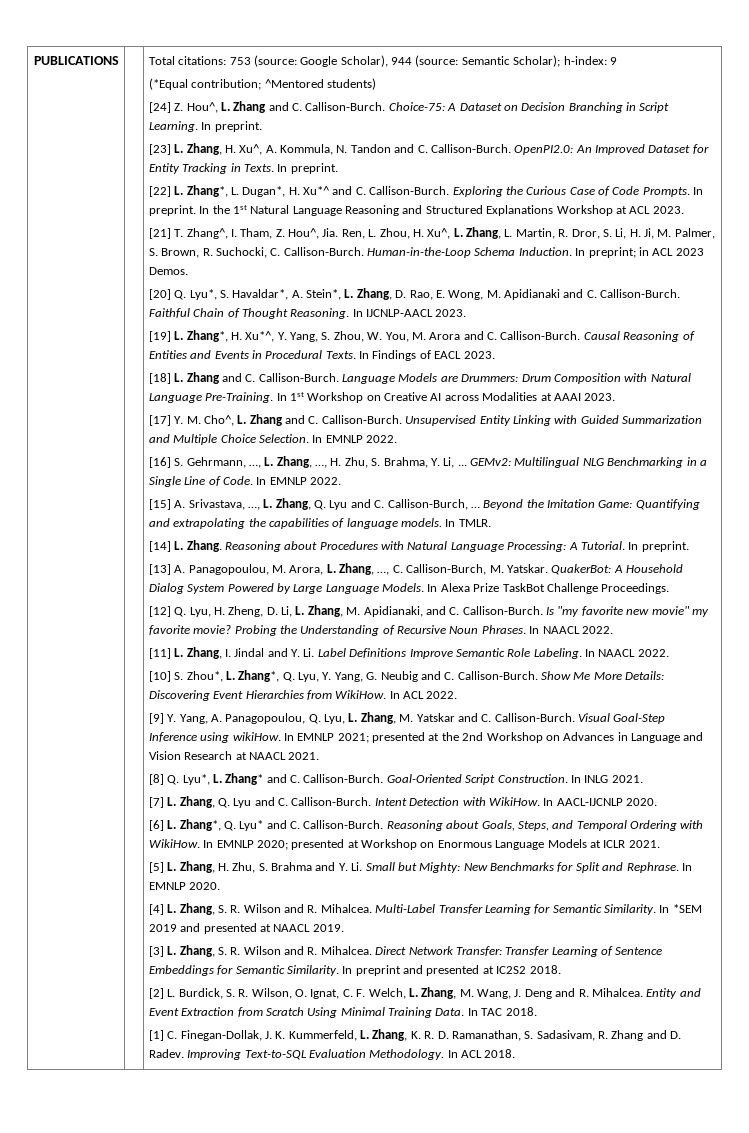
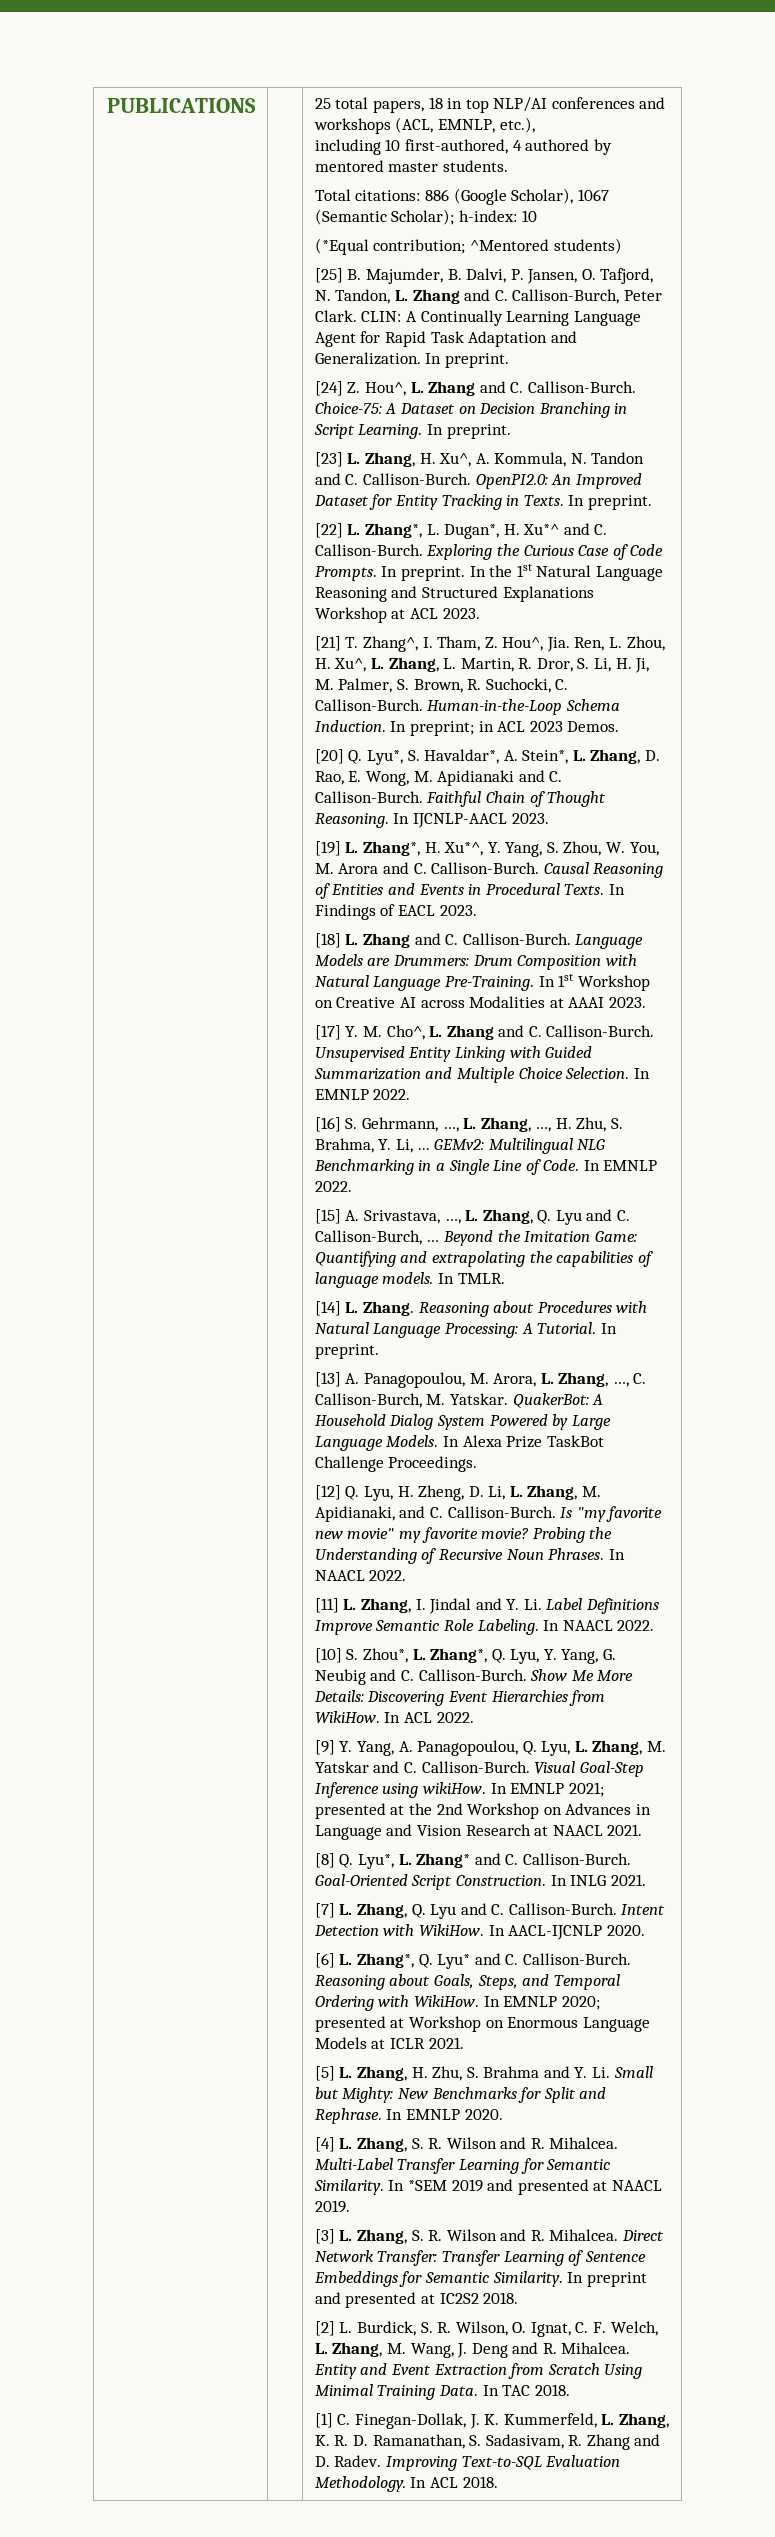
- Total citations: 753 (source: Google Scholar), 944 (source: Semantic Scholar); h-index: 9
+ 25 total papers, 18 in top NLP/AI conferences and workshops (ACL, EMNLP, etc.),
+ including 10 first-authored, 4 authored by mentored master students.
+ Total citations: 886 (Google Scholar), 1067 (Semantic Scholar); h-index: 10
+ [25] B. Majumder, B. Dalvi, P. Jansen, O. Tafjord, N. Tandon, L. Zhang and C. Callison-Burch, Peter Clark. CLIN: A Continually Learning Language Agent for Rapid Task Adaptation and Generalization. In preprint.

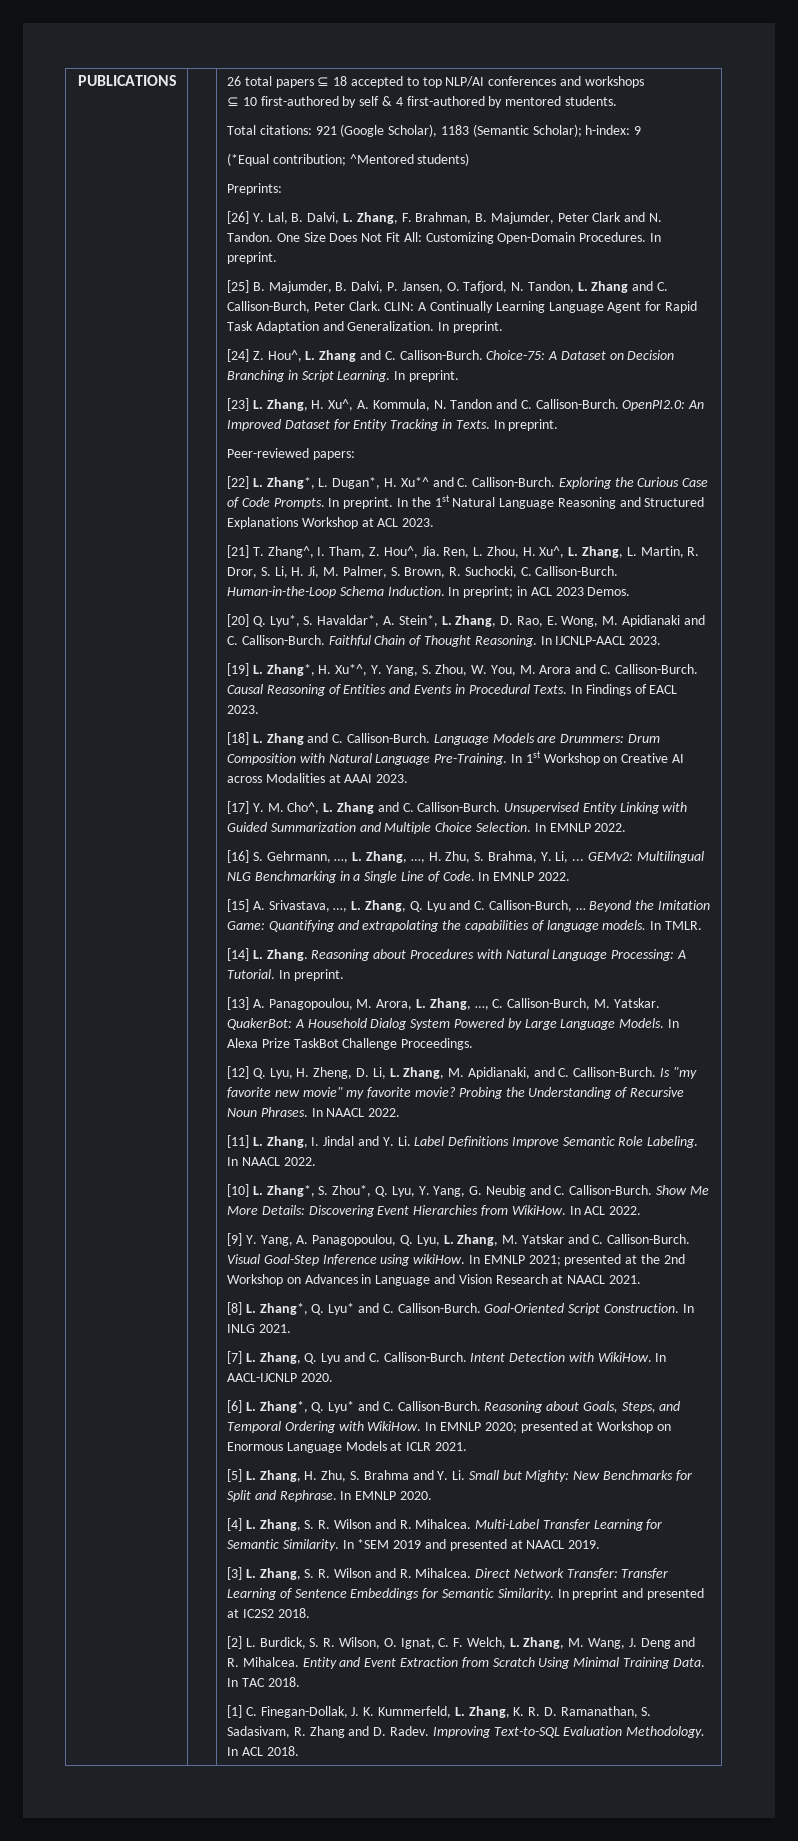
- 25 total papers, 18 in top NLP/AI conferences and workshops (ACL, EMNLP, etc.),
- including 10 first-authored, 4 authored by mentored master students.
+ 26 total papers ⊆ 18 accepted to top NLP/AI conferences and workshops
+ ⊆ 10 first-authored by self & 4 first-authored by mentored students.
- Total citations: 886 (Google Scholar), 1067 (Semantic Scholar); h-index: 10
+ Total citations: 921 (Google Scholar), 1183 (Semantic Scholar); h-index: 9
+ Preprints:
+ [26] Y. Lal, B. Dalvi, L. Zhang, F. Brahman, B. Majumder, Peter Clark and N. Tandon. One Size Does Not Fit All: Customizing Open-Domain Procedures. In preprint.
+ Peer-reviewed papers:
- [10] S. Zhou*, L. Zhang*, Q. Lyu, Y. Yang, G. Neubig and C. Callison-Burch.
+ [10] L. Zhang*, S. Zhou*, Q. Lyu, Y. Yang, G. Neubig and C. Callison-Burch.
- [8] Q. Lyu*, L. Zhang* and C. Callison-Burch.
+ [8] L. Zhang*, Q. Lyu* and C. Callison-Burch.

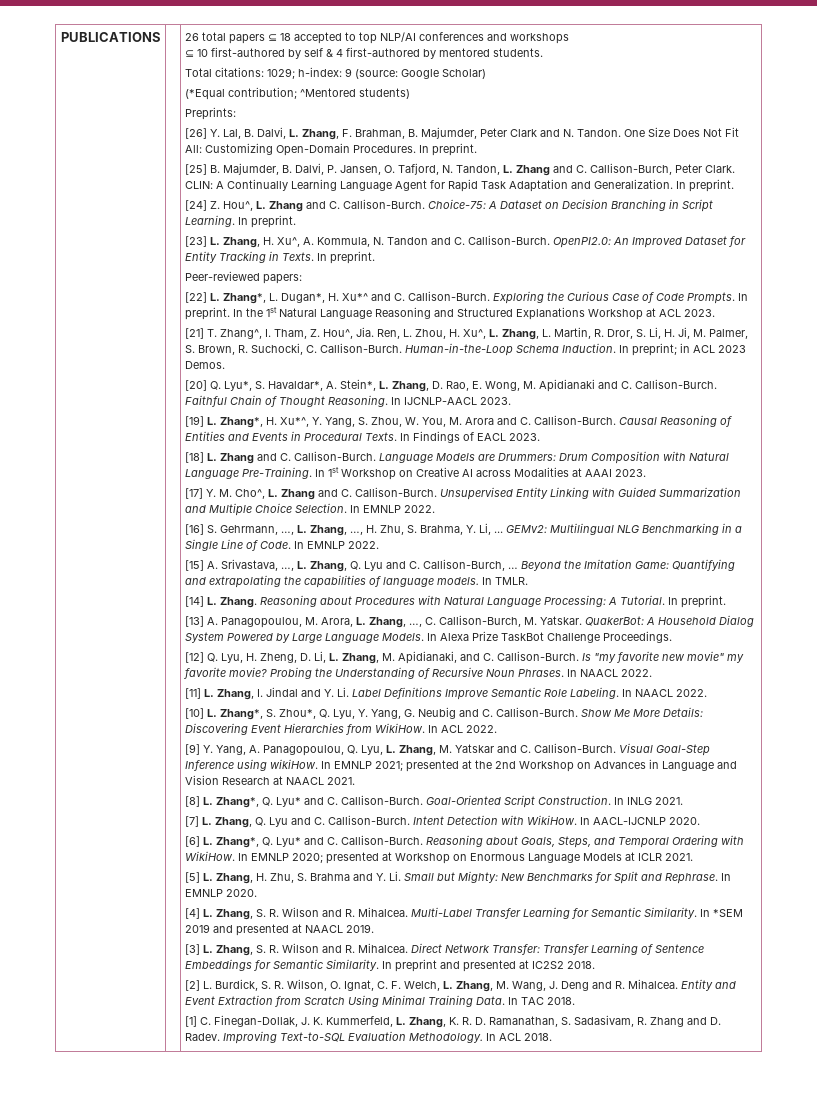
- Total citations: 921 (Google Scholar), 1183 (Semantic Scholar); h-index: 9
+ Total citations: 1029; h-index: 9 (source: Google Scholar)

